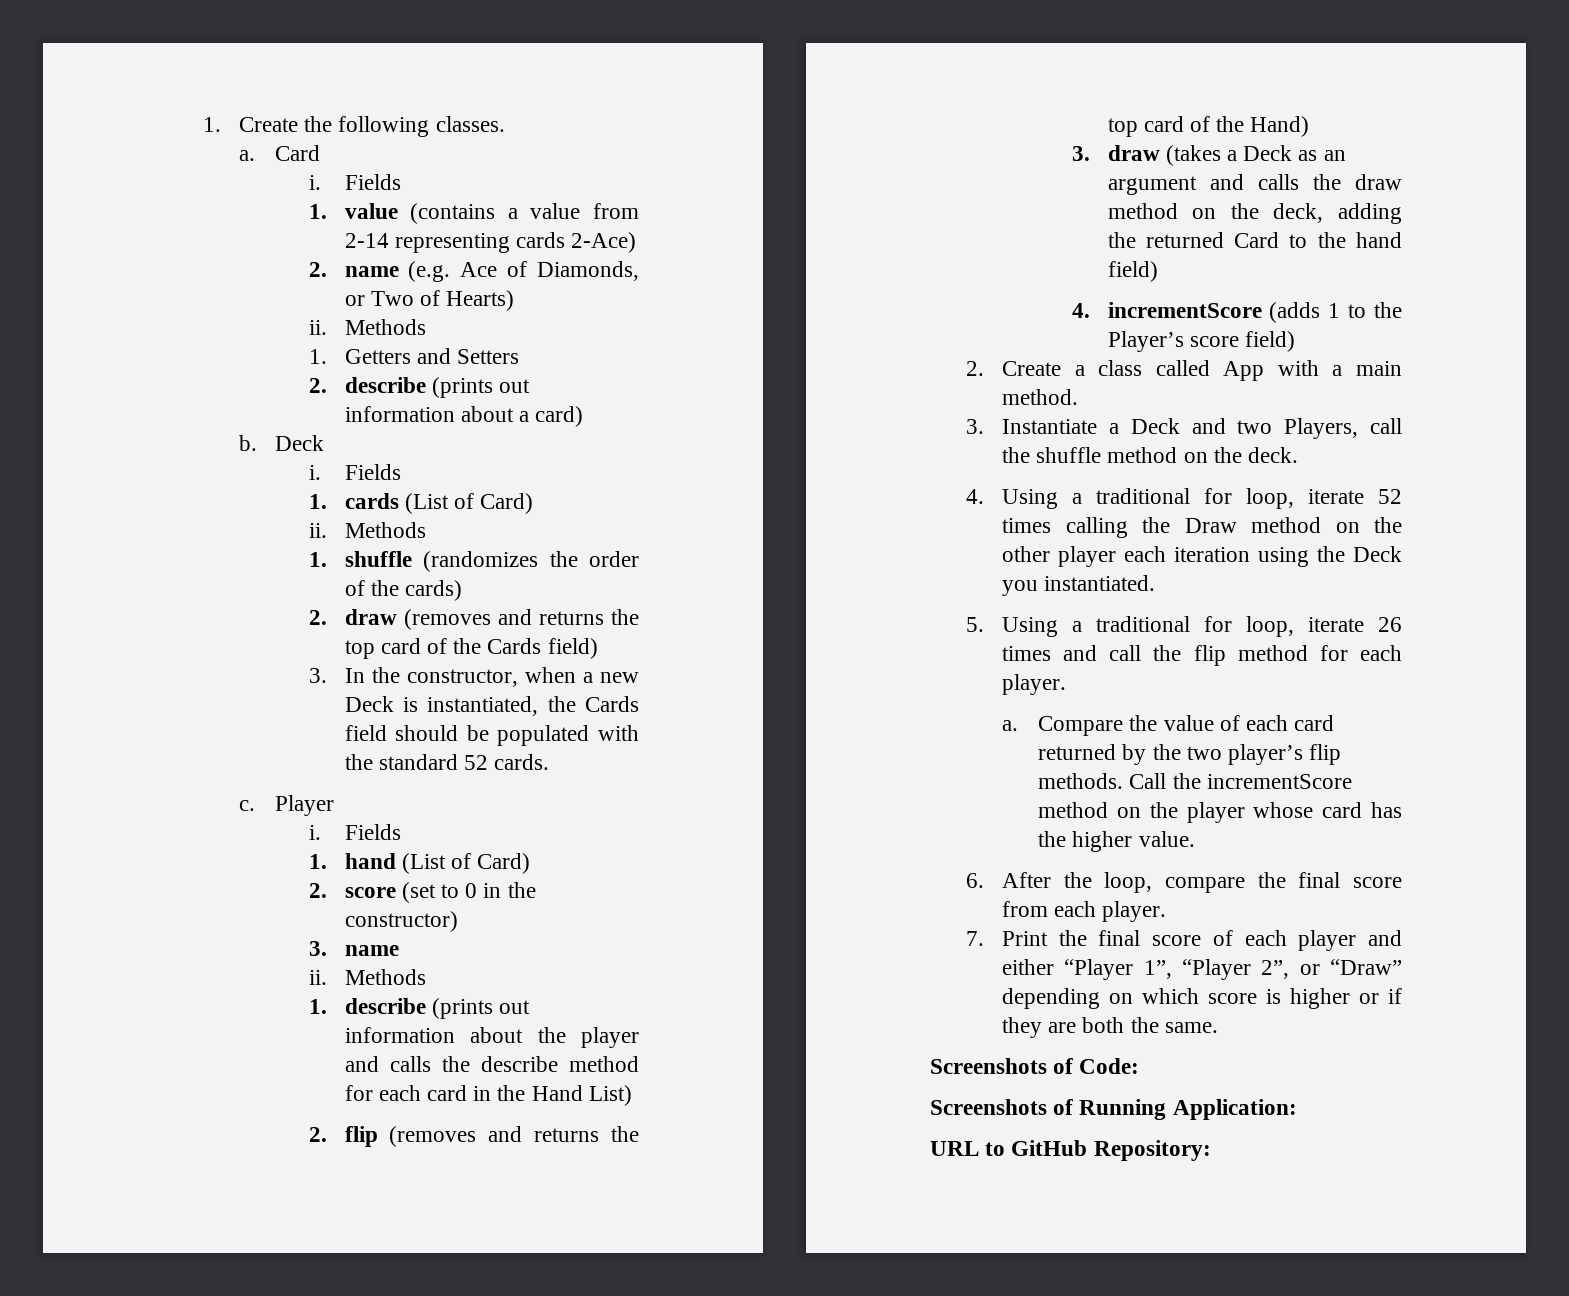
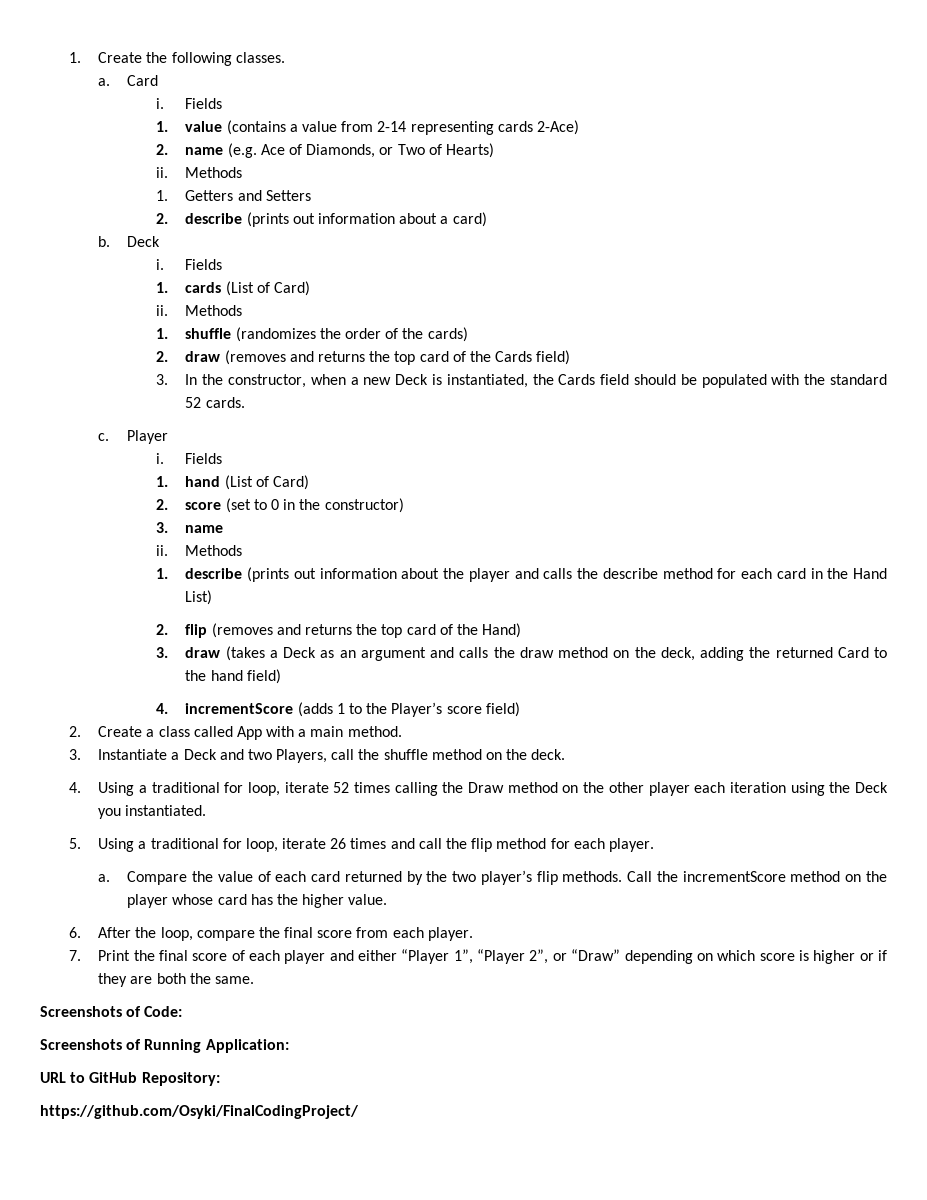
+ https://github.com/Osyki/FinalCodingProject/

